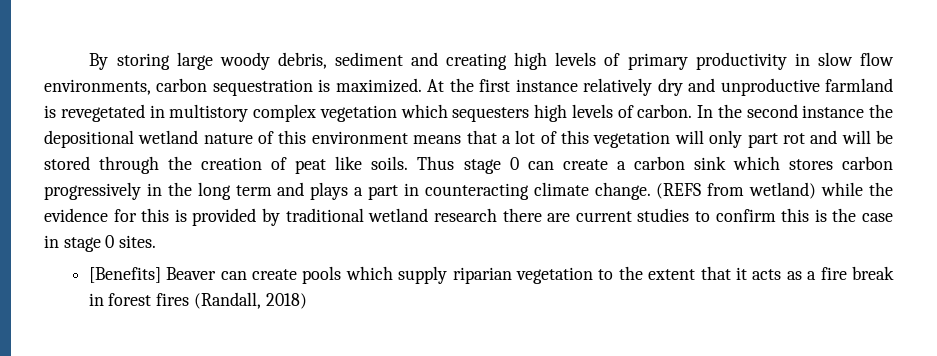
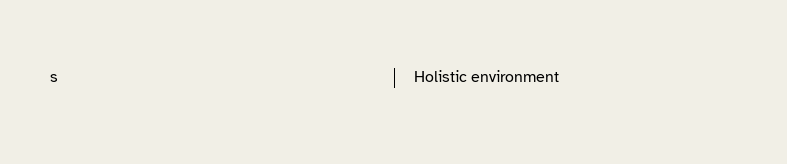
- By storing large woody debris, sediment and creating high levels of primary productivity in slow flow environments, carbon sequestration is maximized. At the first instance relatively dry and unproductive farmland is revegetated in multistory complex vegetation which sequesters high levels of carbon. In the second instance the depositional wetland nature of this environment means that a lot of this vegetation will only part rot and will be stored through the creation of peat like soils. Thus stage 0 can create a carbon sink which stores carbon progressively in the long term and plays a part in counteracting climate change. (REFS from wetland) while the evidence for this is provided by traditional wetland research there are current studies to confirm this is the case in stage 0 sites.
- [Benefits] Beaver can create pools which supply riparian vegetation to the extent that it acts as a fire break in forest fires (Randall, 2018)
+ s
+ Holistic environment

